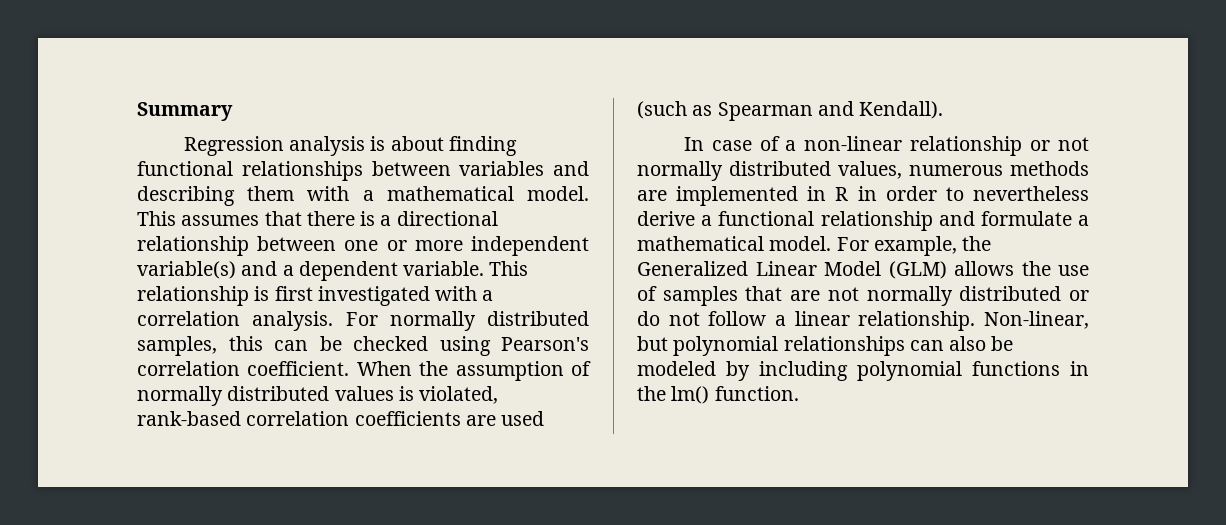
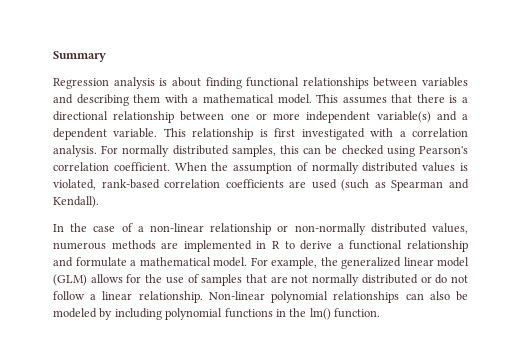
- In case of a non-linear relationship or not normally distributed values, numerous methods are implemented in R in order to nevertheless derive a functional relationship and formulate a mathematical model.
+ In the case of a non-linear relationship or non-normally distributed values, numerous methods are implemented in R to derive a functional relationship and formulate a mathematical model.
- For example, the Generalized Linear Model (GLM) allows the use of samples that are not normally distributed or do not follow a linear relationship.
+ For example, the generalized linear model (GLM) allows for the use of samples that are not normally distributed or do not follow a linear relationship.
- Non-linear, but polynomial relationships can also be modeled by including polynomial functions in the lm() function.
+ Non-linear polynomial relationships can also be modeled by including polynomial functions in the lm() function.

